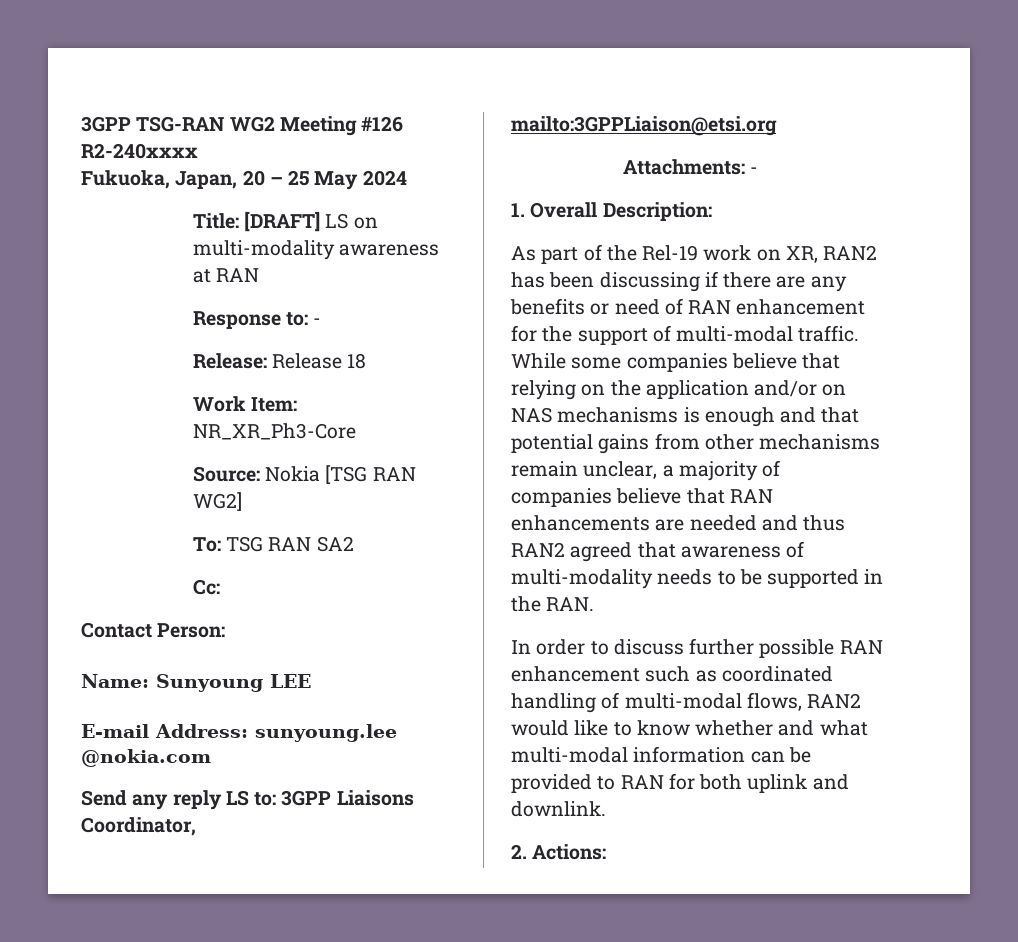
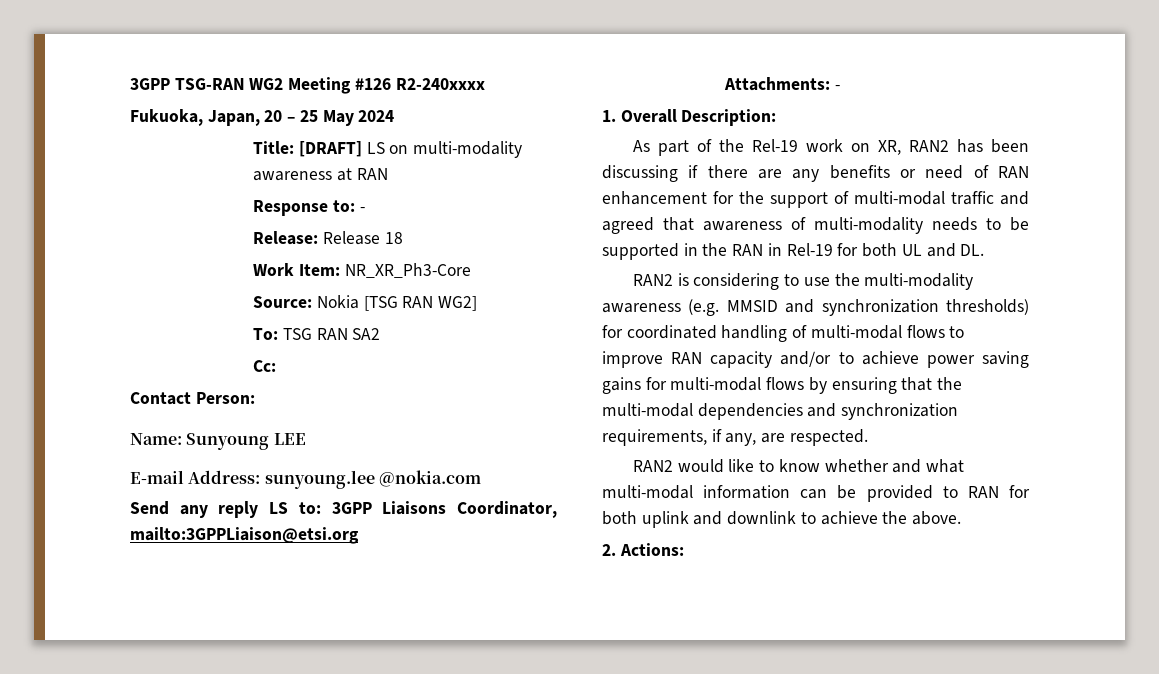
- As part of the Rel-19 work on XR, RAN2 has been discussing if there are any benefits or need of RAN enhancement for the support of multi-modal traffic. While some companies believe that relying on the application and/or on NAS mechanisms is enough and that potential gains from other mechanisms remain unclear, a majority of companies believe that RAN enhancements are needed and thus RAN2 agreed that awareness of multi-modality needs to be supported in the RAN.
- In order to discuss further possible RAN enhancement such as coordinated handling of multi-modal flows, RAN2 would like to know whether and what multi-modal information can be provided to RAN for both uplink and downlink.
+ As part of the Rel-19 work on XR, RAN2 has been discussing if there are any benefits or need of RAN enhancement for the support of multi-modal traffic and agreed that awareness of multi-modality needs to be supported in the RAN in Rel-19 for both UL and DL.
+ RAN2 is considering to use the multi-modality awareness (e.g. MMSID and synchronization thresholds) for coordinated handling of multi-modal flows to improve RAN capacity and/or to achieve power saving gains for multi-modal flows by ensuring that the multi-modal dependencies and synchronization requirements, if any, are respected.
+ RAN2 would like to know whether and what multi-modal information can be provided to RAN for both uplink and downlink to achieve the above.

